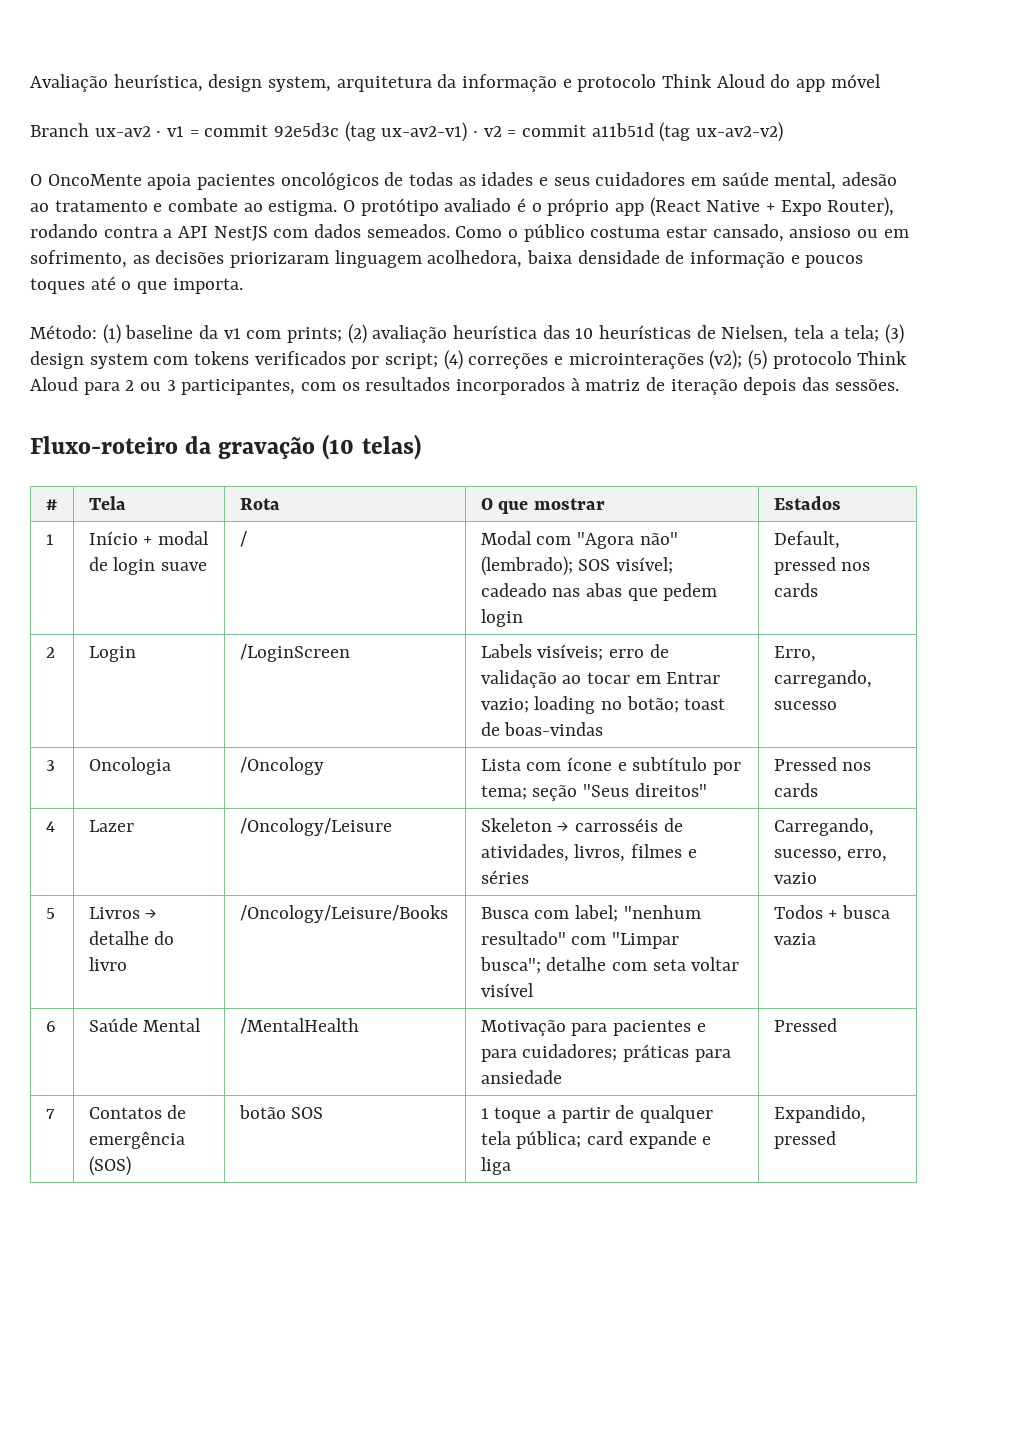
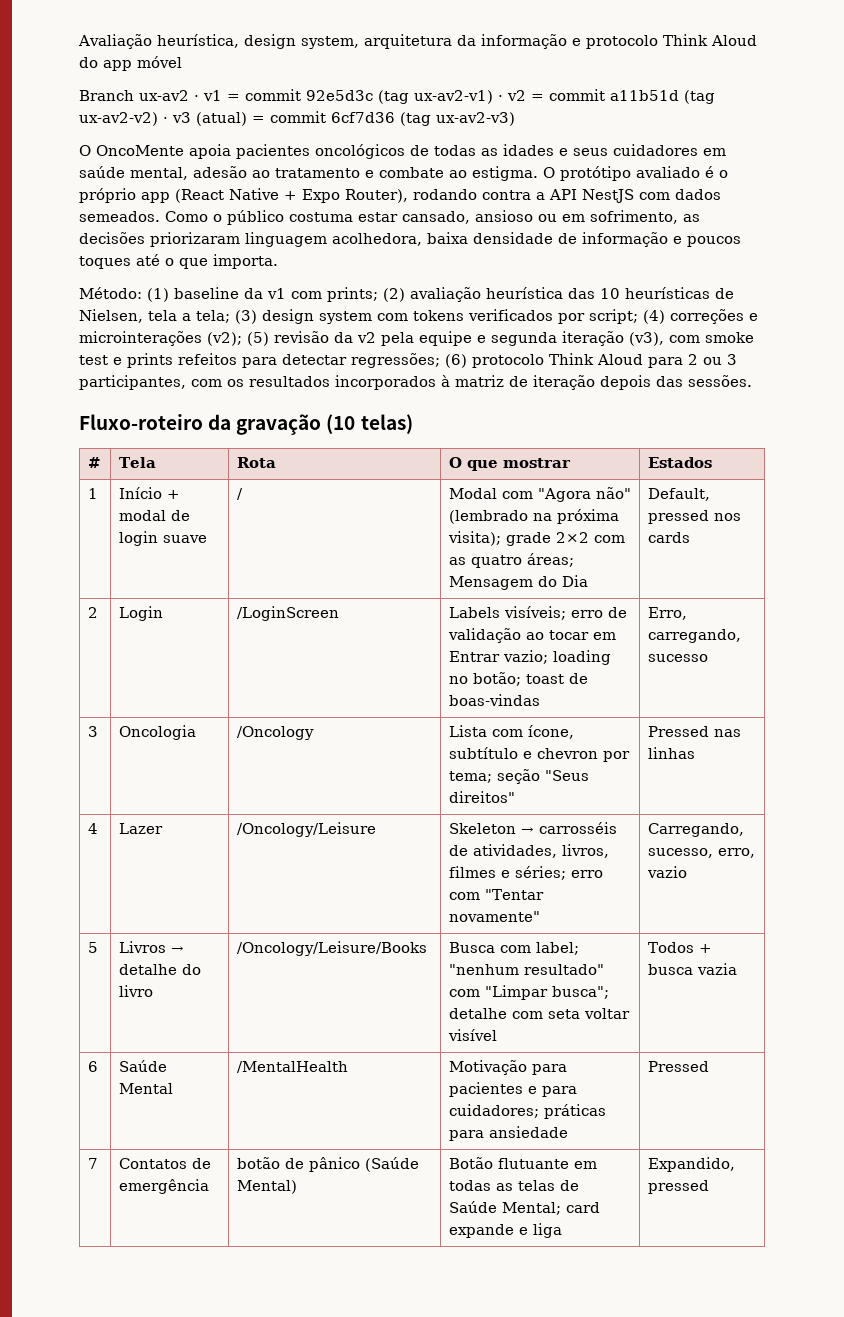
- Branch ux-av2 · v1 = commit 92e5d3c (tag ux-av2-v1) · v2 = commit a11b51d (tag ux-av2-v2)
+ Branch ux-av2 · v1 = commit 92e5d3c (tag ux-av2-v1) · v2 = commit a11b51d (tag ux-av2-v2) · v3 (atual) = commit 6cf7d36 (tag ux-av2-v3)
- Método: (1) baseline da v1 com prints; (2) avaliação heurística das 10 heurísticas de Nielsen, tela a tela; (3) design system com tokens verificados por script; (4) correções e microinterações (v2); (5) protocolo Think Aloud para 2 ou 3 participantes, com os resultados incorporados à matriz de iteração depois das sessões.
+ Método: (1) baseline da v1 com prints; (2) avaliação heurística das 10 heurísticas de Nielsen, tela a tela; (3) design system com tokens verificados por script; (4) correções e microinterações (v2); (5) revisão da v2 pela equipe e segunda iteração (v3), com smoke test e prints refeitos para detectar regressões; (6) protocolo Think Aloud para 2 ou 3 participantes, com os resultados incorporados à matriz de iteração depois das sessões.
- 1 | Início + modal de login suave | / | Modal com "Agora não" (lembrado); SOS visível; cadeado nas abas que pedem login | Default, pressed nos cards
+ 1 | Início + modal de login suave | / | Modal com "Agora não" (lembrado na próxima visita); grade 2×2 com as quatro áreas; Mensagem do Dia | Default, pressed nos cards
- 3 | Oncologia | /Oncology | Lista com ícone e subtítulo por tema; seção "Seus direitos" | Pressed nos cards
+ 3 | Oncologia | /Oncology | Lista com ícone, subtítulo e chevron por tema; seção "Seus direitos" | Pressed nas linhas
- 4 | Lazer | /Oncology/Leisure | Skeleton → carrosséis de atividades, livros, filmes e séries | Carregando, sucesso, erro, vazio
+ 4 | Lazer | /Oncology/Leisure | Skeleton → carrosséis de atividades, livros, filmes e séries; erro com "Tentar novamente" | Carregando, sucesso, erro, vazio
- 7 | Contatos de emergência (SOS) | botão SOS | 1 toque a partir de qualquer tela pública; card expande e liga | Expandido, pressed
+ 7 | Contatos de emergência | botão de pânico (Saúde Mental) | Botão flutuante em todas as telas de Saúde Mental; card expande e liga | Expandido, pressed

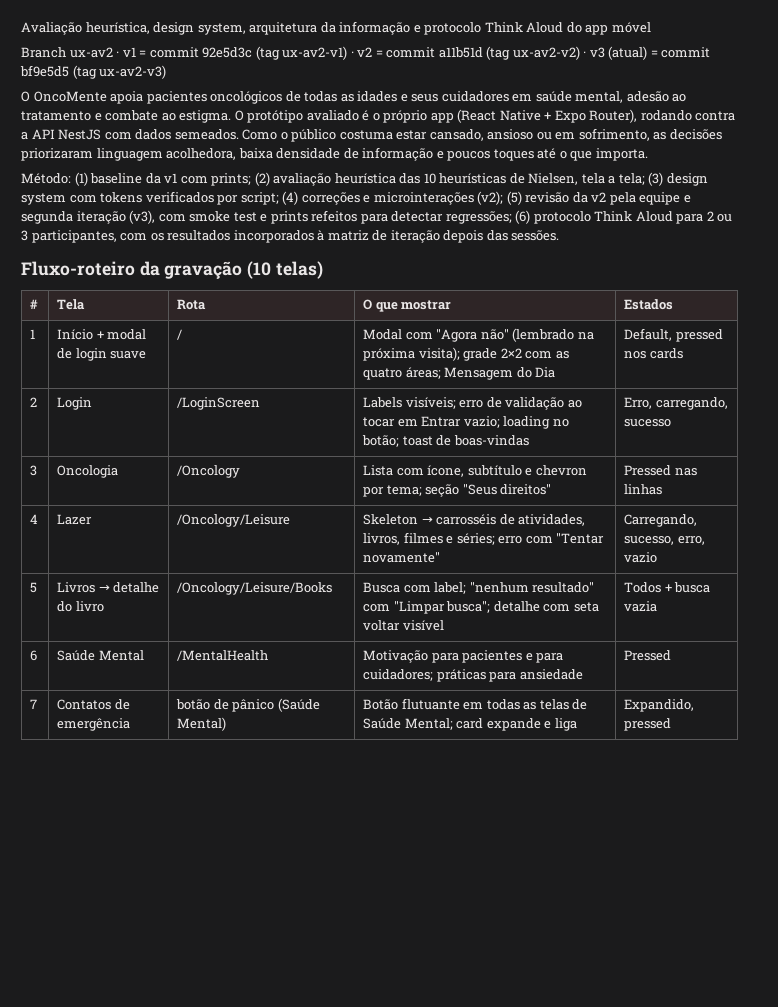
- Branch ux-av2 · v1 = commit 92e5d3c (tag ux-av2-v1) · v2 = commit a11b51d (tag ux-av2-v2) · v3 (atual) = commit 6cf7d36 (tag ux-av2-v3)
+ Branch ux-av2 · v1 = commit 92e5d3c (tag ux-av2-v1) · v2 = commit a11b51d (tag ux-av2-v2) · v3 (atual) = commit bf9e5d5 (tag ux-av2-v3)

